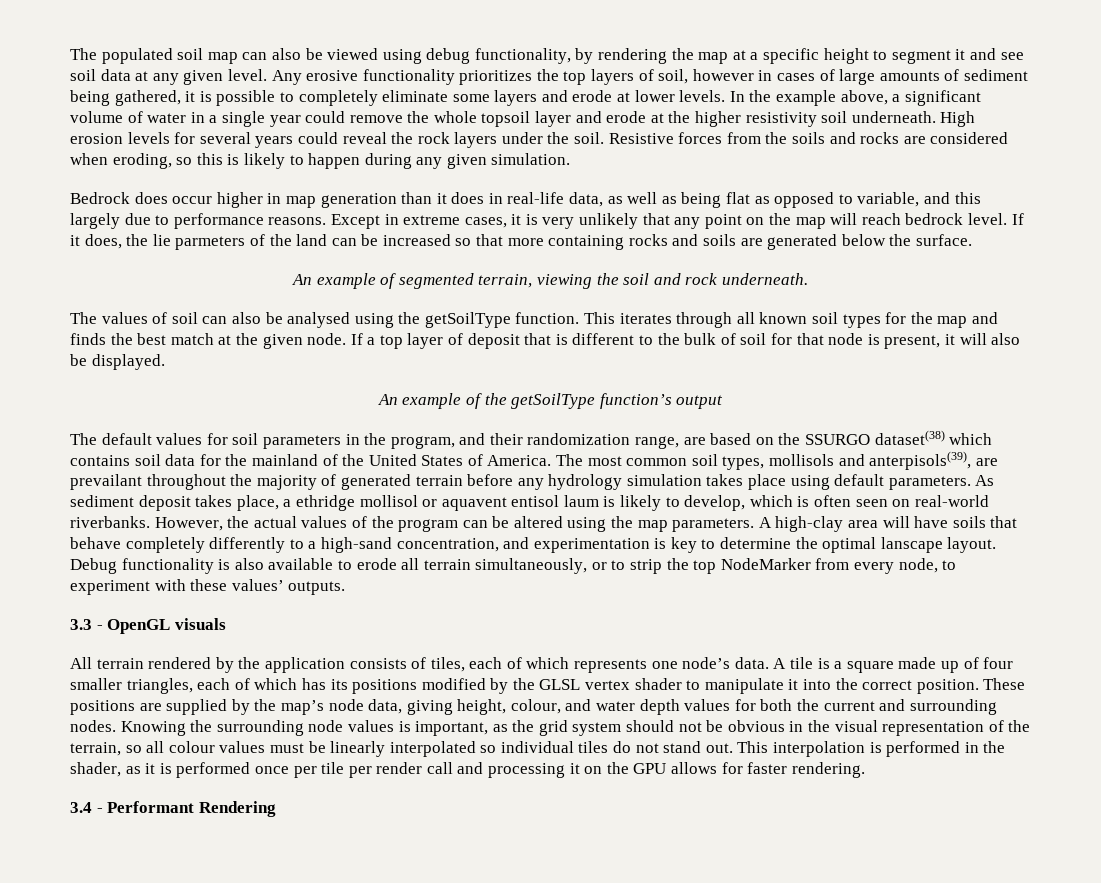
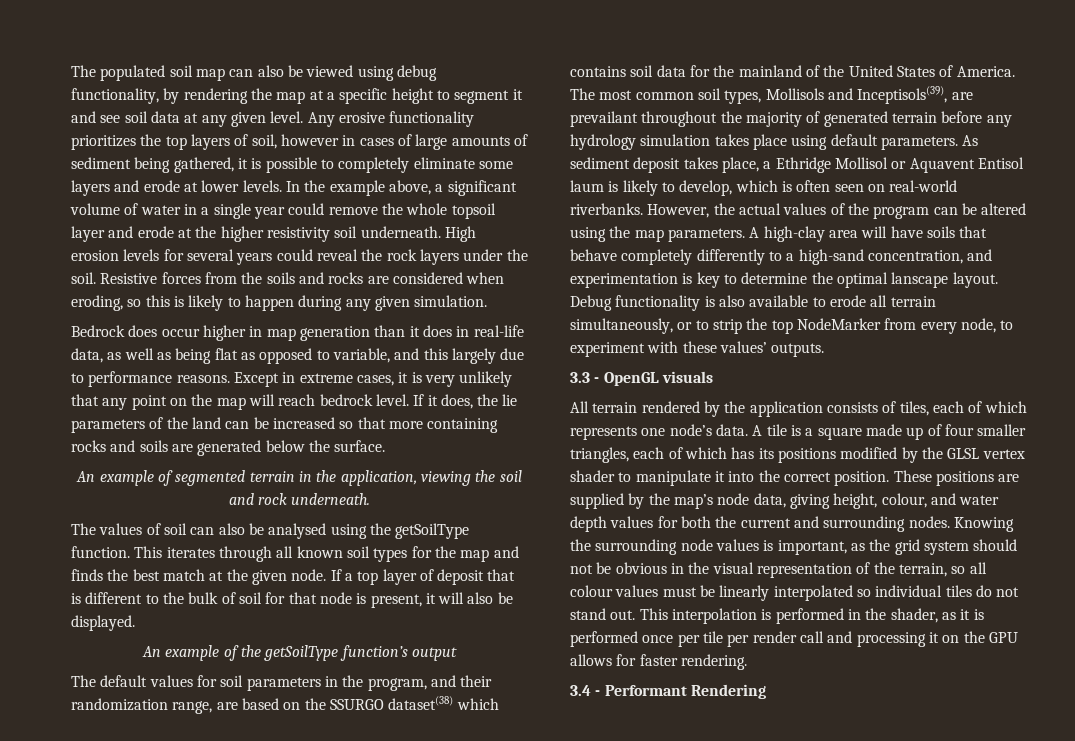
- If it does, the lie parmeters of the land can be increased so that more containing rocks and soils are generated below the surface.
+ If it does, the lie parameters of the land can be increased so that more containing rocks and soils are generated below the surface.
- An example of segmented terrain, viewing the soil and rock underneath.
+ An example of segmented terrain in the application, viewing the soil and rock underneath.
- The most common soil types, mollisols and anterpisols(39), are prevailant throughout the majority of generated terrain before any hydrology simulation takes place using default parameters.
+ The most common soil types, Mollisols and Inceptisols(39), are prevailant throughout the majority of generated terrain before any hydrology simulation takes place using default parameters.
- As sediment deposit takes place, a ethridge mollisol or aquavent entisol laum is likely to develop, which is often seen on real-world riverbanks.
+ As sediment deposit takes place, a Ethridge Mollisol or Aquavent Entisol laum is likely to develop, which is often seen on real-world riverbanks.

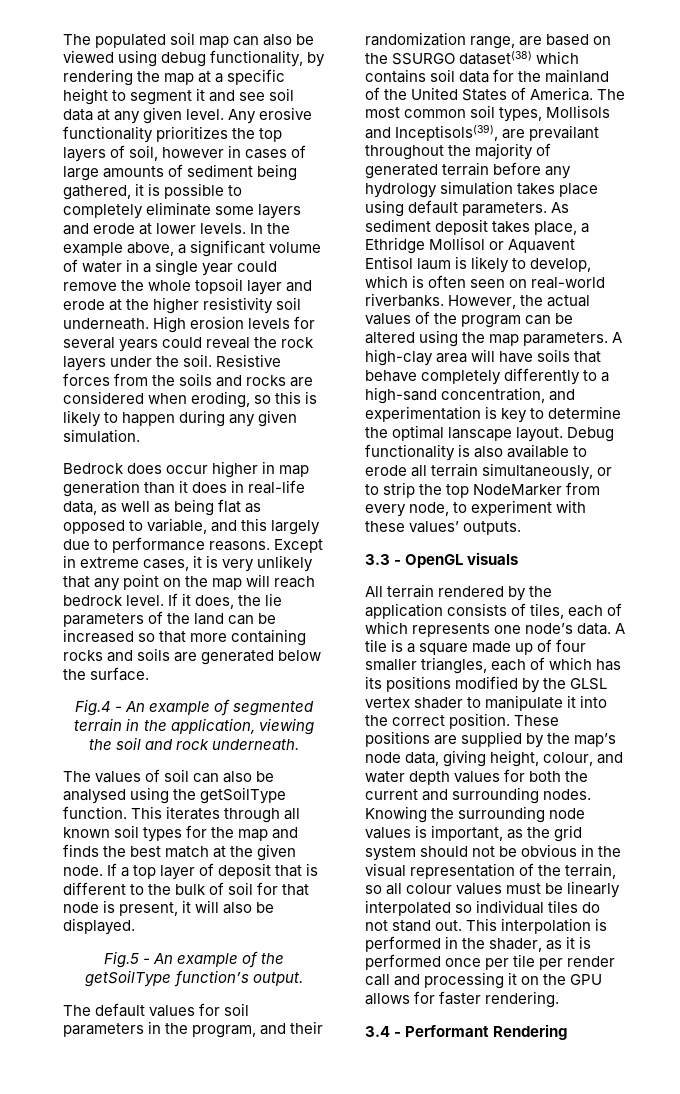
- An example of segmented terrain in the application, viewing the soil and rock underneath.
+ Fig.4 - An example of segmented terrain in the application, viewing the soil and rock underneath.
- An example of the getSoilType function’s output
+ Fig.5 - An example of the getSoilType function’s output.

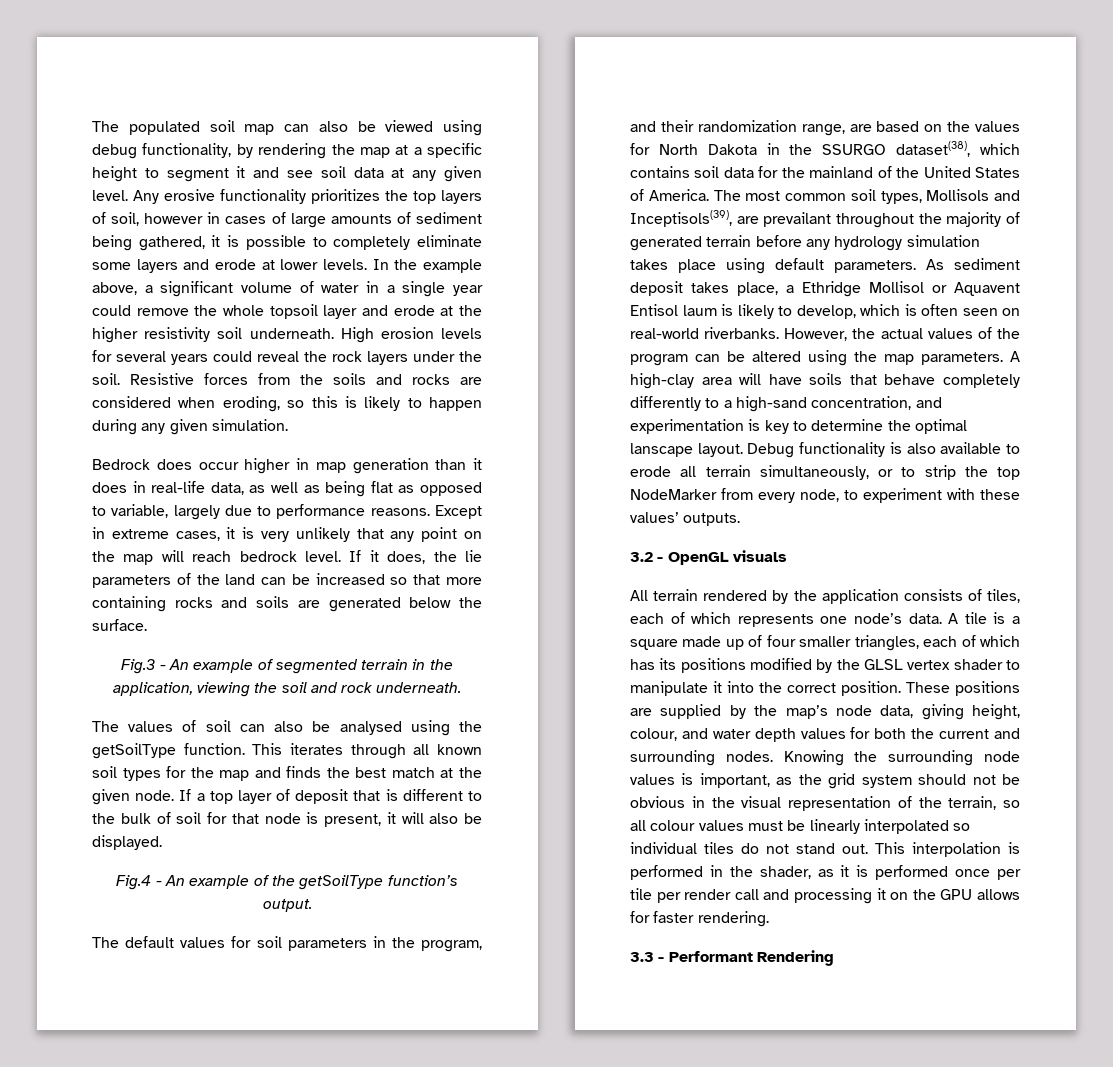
- Bedrock does occur higher in map generation than it does in real-life data, as well as being flat as opposed to variable, and this largely due to performance reasons.
+ Bedrock does occur higher in map generation than it does in real-life data, as well as being flat as opposed to variable, largely due to performance reasons.
- Fig.4 - An example of segmented terrain in the application, viewing the soil and rock underneath.
+ Fig.3 - An example of segmented terrain in the application, viewing the soil and rock underneath.
- Fig.5 - An example of the getSoilType function’s output.
+ Fig.4 - An example of the getSoilType function’s output.
- The default values for soil parameters in the program, and their randomization range, are based on the SSURGO dataset(38) which contains soil data for the mainland of the United States of America.
+ The default values for soil parameters in the program, and their randomization range, are based on the values for North Dakota in the SSURGO dataset(38), which contains soil data for the mainland of the United States of America.
- 3.3 - OpenGL visuals
+ 3.2 - OpenGL visuals
- 3.4 - Performant Rendering
+ 3.3 - Performant Rendering

